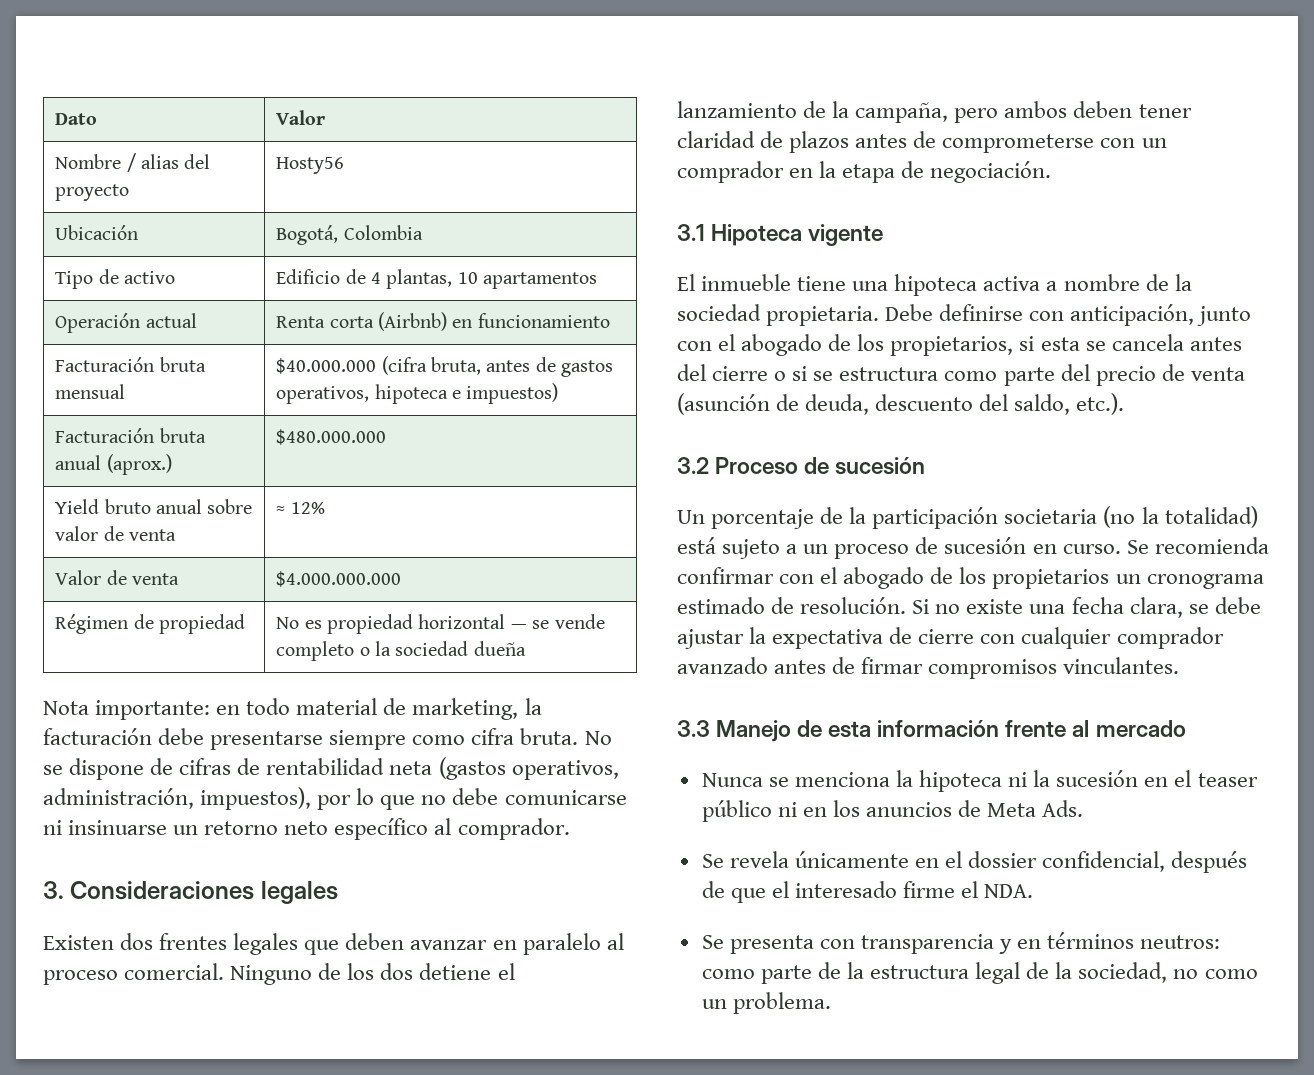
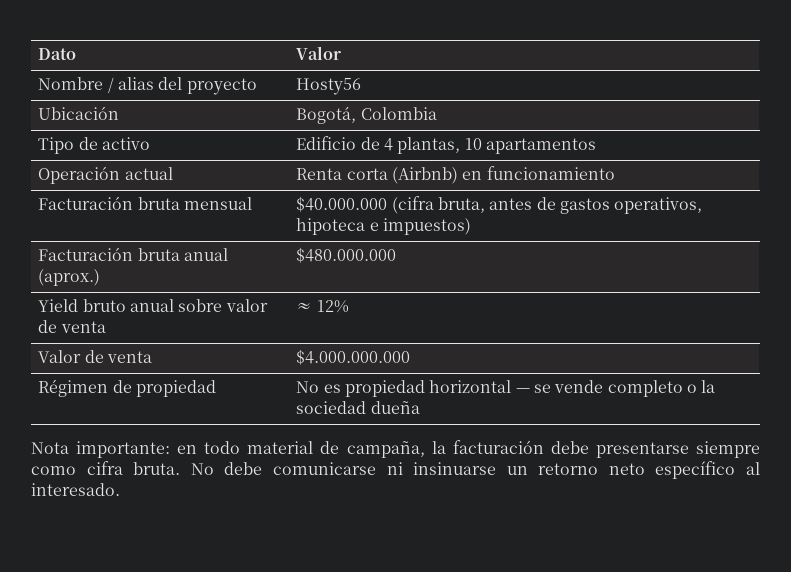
- Nota importante: en todo material de marketing, la facturación debe presentarse siempre como cifra bruta.
+ Nota importante: en todo material de campaña, la facturación debe presentarse siempre como cifra bruta.
- No se dispone de cifras de rentabilidad neta (gastos operativos, administración, impuestos), por lo que no debe comunicarse ni insinuarse un retorno neto específico al comprador.
- 3. Consideraciones legales
- Existen dos frentes legales que deben avanzar en paralelo al proceso comercial. Ninguno de los dos detiene el lanzamiento de la campaña, pero ambos deben tener claridad de plazos antes de comprometerse con un comprador en la etapa de negociación.
- 3.1 Hipoteca vigente
- El inmueble tiene una hipoteca activa a nombre de la sociedad propietaria. Debe definirse con anticipación, junto con el abogado de los propietarios, si esta se cancela antes del cierre o si se estructura como parte del precio de venta (asunción de deuda, descuento del saldo, etc.).
- 3.2 Proceso de sucesión
- Un porcentaje de la participación societaria (no la totalidad) está sujeto a un proceso de sucesión en curso. Se recomienda confirmar con el abogado de los propietarios un cronograma estimado de resolución. Si no existe una fecha clara, se debe ajustar la expectativa de cierre con cualquier comprador avanzado antes de firmar compromisos vinculantes.
- 3.3 Manejo de esta información frente al mercado
- Nunca se menciona la hipoteca ni la sucesión en el teaser público ni en los anuncios de Meta Ads.
- Se revela únicamente en el dossier confidencial, después de que el interesado firme el NDA.
- Se presenta con transparencia y en términos neutros: como parte de la estructura legal de la sociedad, no como un problema.
+ No debe comunicarse ni insinuarse un retorno neto específico al interesado.

